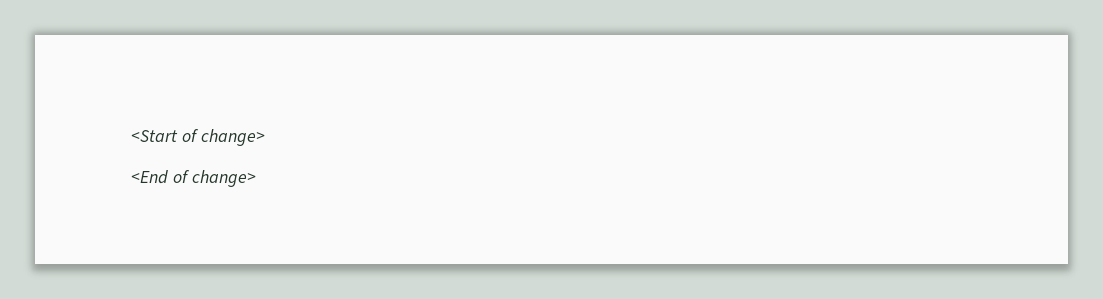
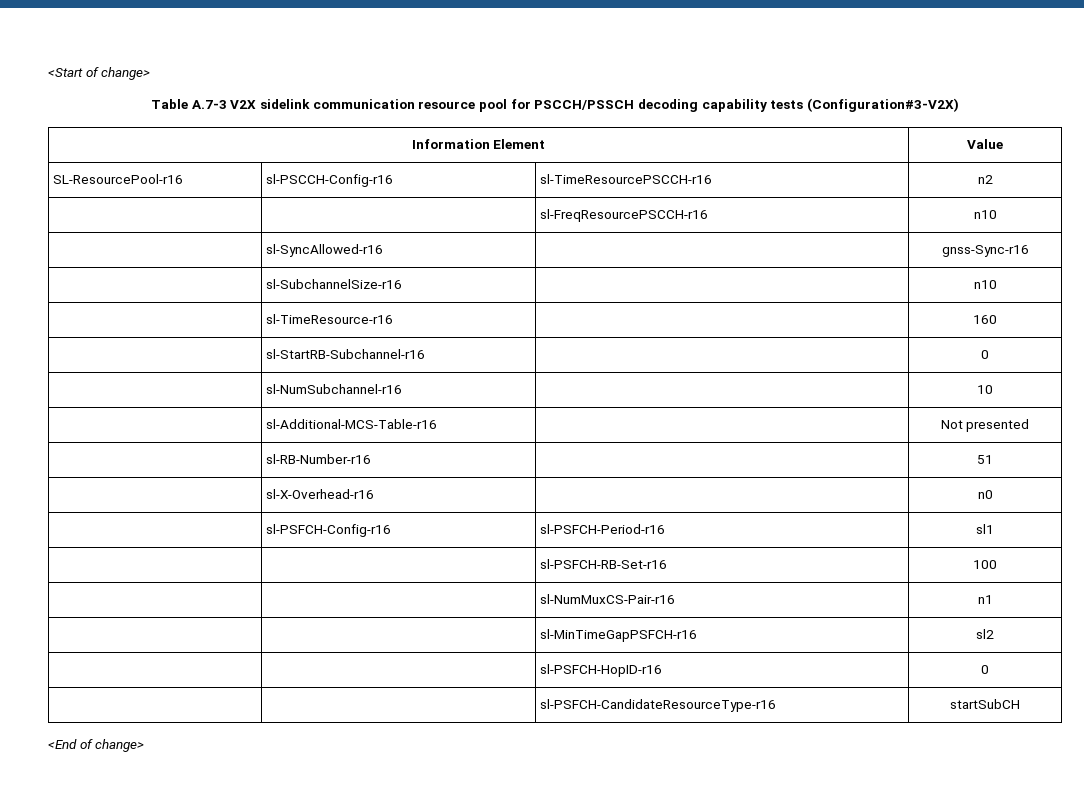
+ Table A.7-3 V2X sidelink communication resource pool for PSCCH/PSSCH decoding capability tests (Configuration#3-V2X)
+ Information Element | Value
+ SL-ResourcePool-r16 | sl-PSCCH-Config-r16 | sl-TimeResourcePSCCH-r16 | n2
+ | | sl-FreqResourcePSCCH-r16 | n10
+ | sl-SyncAllowed-r16 | | gnss-Sync-r16
+ | sl-SubchannelSize-r16 | | n10
+ | sl-TimeResource-r16 | | 160
+ | sl-StartRB-Subchannel-r16 | | 0
+ | sl-NumSubchannel-r16 | | 10
+ | sl-Additional-MCS-Table-r16 | | Not presented
+ | sl-RB-Number-r16 | | 51
+ | sl-X-Overhead-r16 | | n0
+ | sl-PSFCH-Config-r16 | sl-PSFCH-Period-r16 | sl1
+ | | sl-PSFCH-RB-Set-r16 | 100
+ | | sl-NumMuxCS-Pair-r16 | n1
+ | | sl-MinTimeGapPSFCH-r16 | sl2
+ | | sl-PSFCH-HopID-r16 | 0
+ | | sl-PSFCH-CandidateResourceType-r16 | startSubCH

